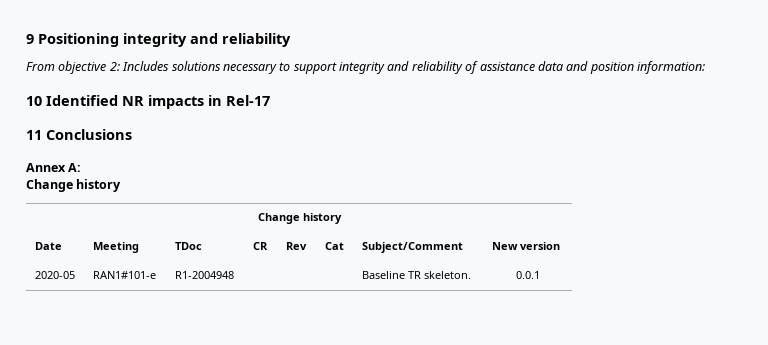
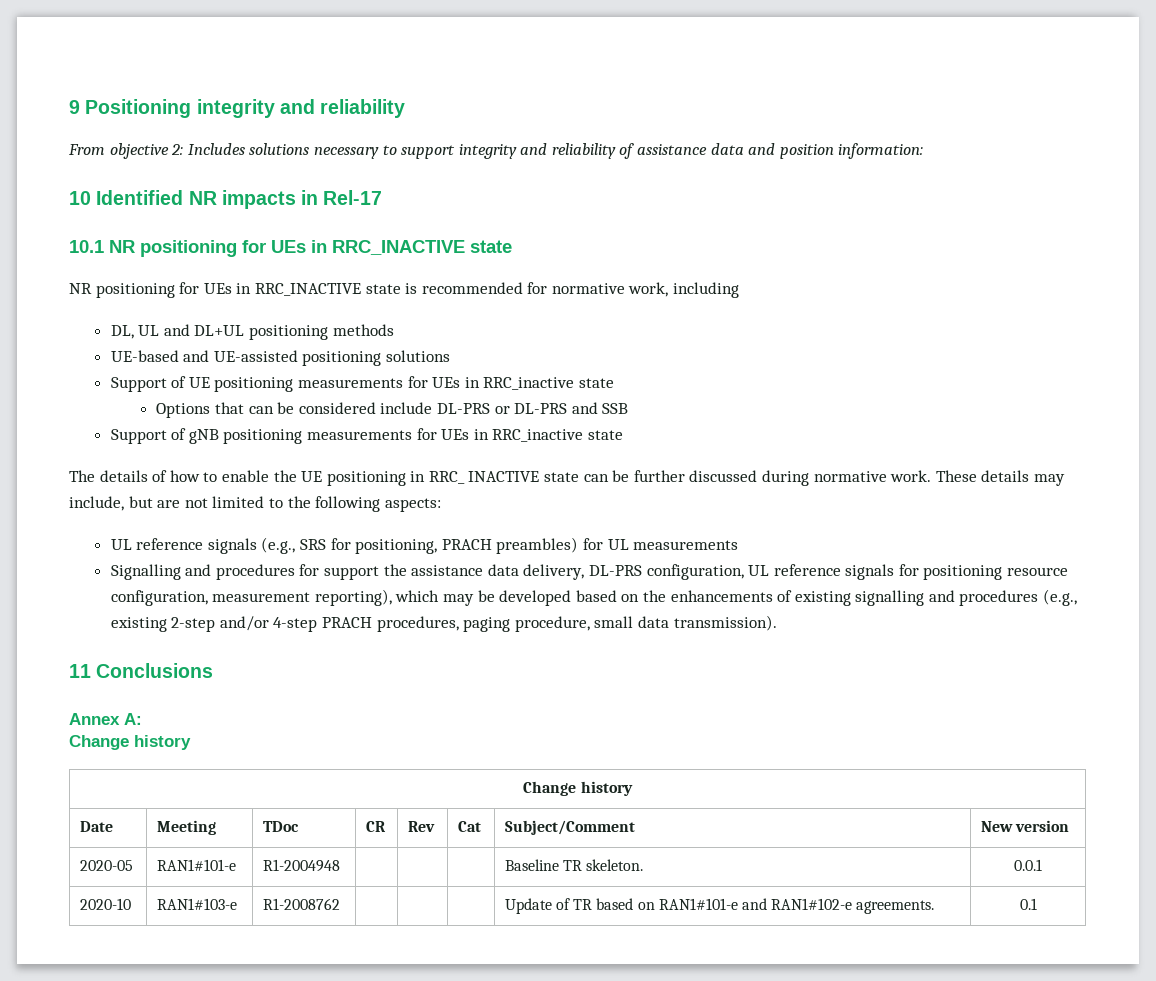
+ 10.1 NR positioning for UEs in RRC_INACTIVE state
+ NR positioning for UEs in RRC_INACTIVE state is recommended for normative work, including
+ DL, UL and DL+UL positioning methods
+ UE-based and UE-assisted positioning solutions
+ Support of UE positioning measurements for UEs in RRC_inactive state
+ Options that can be considered include DL-PRS or DL-PRS and SSB
+ Support of gNB positioning measurements for UEs in RRC_inactive state
+ The details of how to enable the UE positioning in RRC_ INACTIVE state can be further discussed during normative work. These details may include, but are not limited to the following aspects:
+ UL reference signals (e.g., SRS for positioning, PRACH preambles) for UL measurements
+ Signalling and procedures for support the assistance data delivery, DL-PRS configuration, UL reference signals for positioning resource configuration, measurement reporting), which may be developed based on the enhancements of existing signalling and procedures (e.g., existing 2-step and/or 4-step PRACH procedures, paging procedure, small data transmission).
+ 2020-10 | RAN1#103-e | R1-2008762 | | | | Update of TR based on RAN1#101-e and RAN1#102-e agreements. | 0.1

